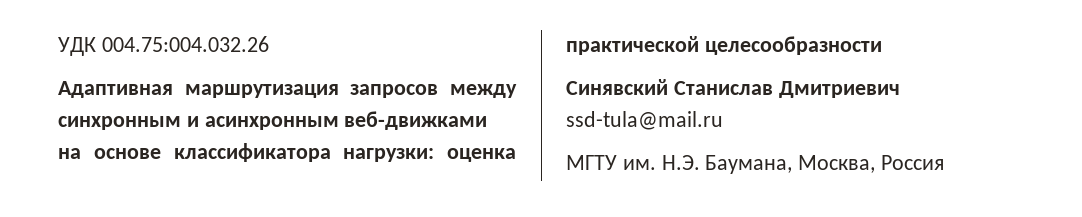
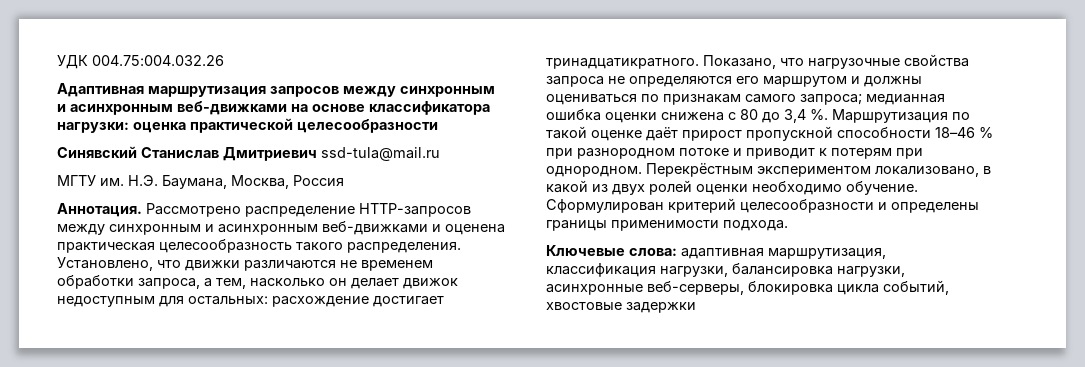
+ Аннотация. Рассмотрено распределение HTTP-запросов между синхронным и асинхронным веб-движками и оценена практическая целесообразность такого распределения. Установлено, что движки различаются не временем обработки запроса, а тем, насколько он делает движок недоступным для остальных: расхождение достигает тринадцатикратного. Показано, что нагрузочные свойства запроса не определяются его маршрутом и должны оцениваться по признакам самого запроса; медианная ошибка оценки снижена с 80 до 3,4 %. Маршрутизация по такой оценке даёт прирост пропускной способности 18–46 % при разнородном потоке и приводит к потерям при однородном. Перекрёстным экспериментом локализовано, в какой из двух ролей оценки необходимо обучение. Сформулирован критерий целесообразности и определены границы применимости подхода.
+ Ключевые слова: адаптивная маршрутизация, классификация нагрузки, балансировка нагрузки, асинхронные веб-серверы, блокировка цикла событий, хвостовые задержки

